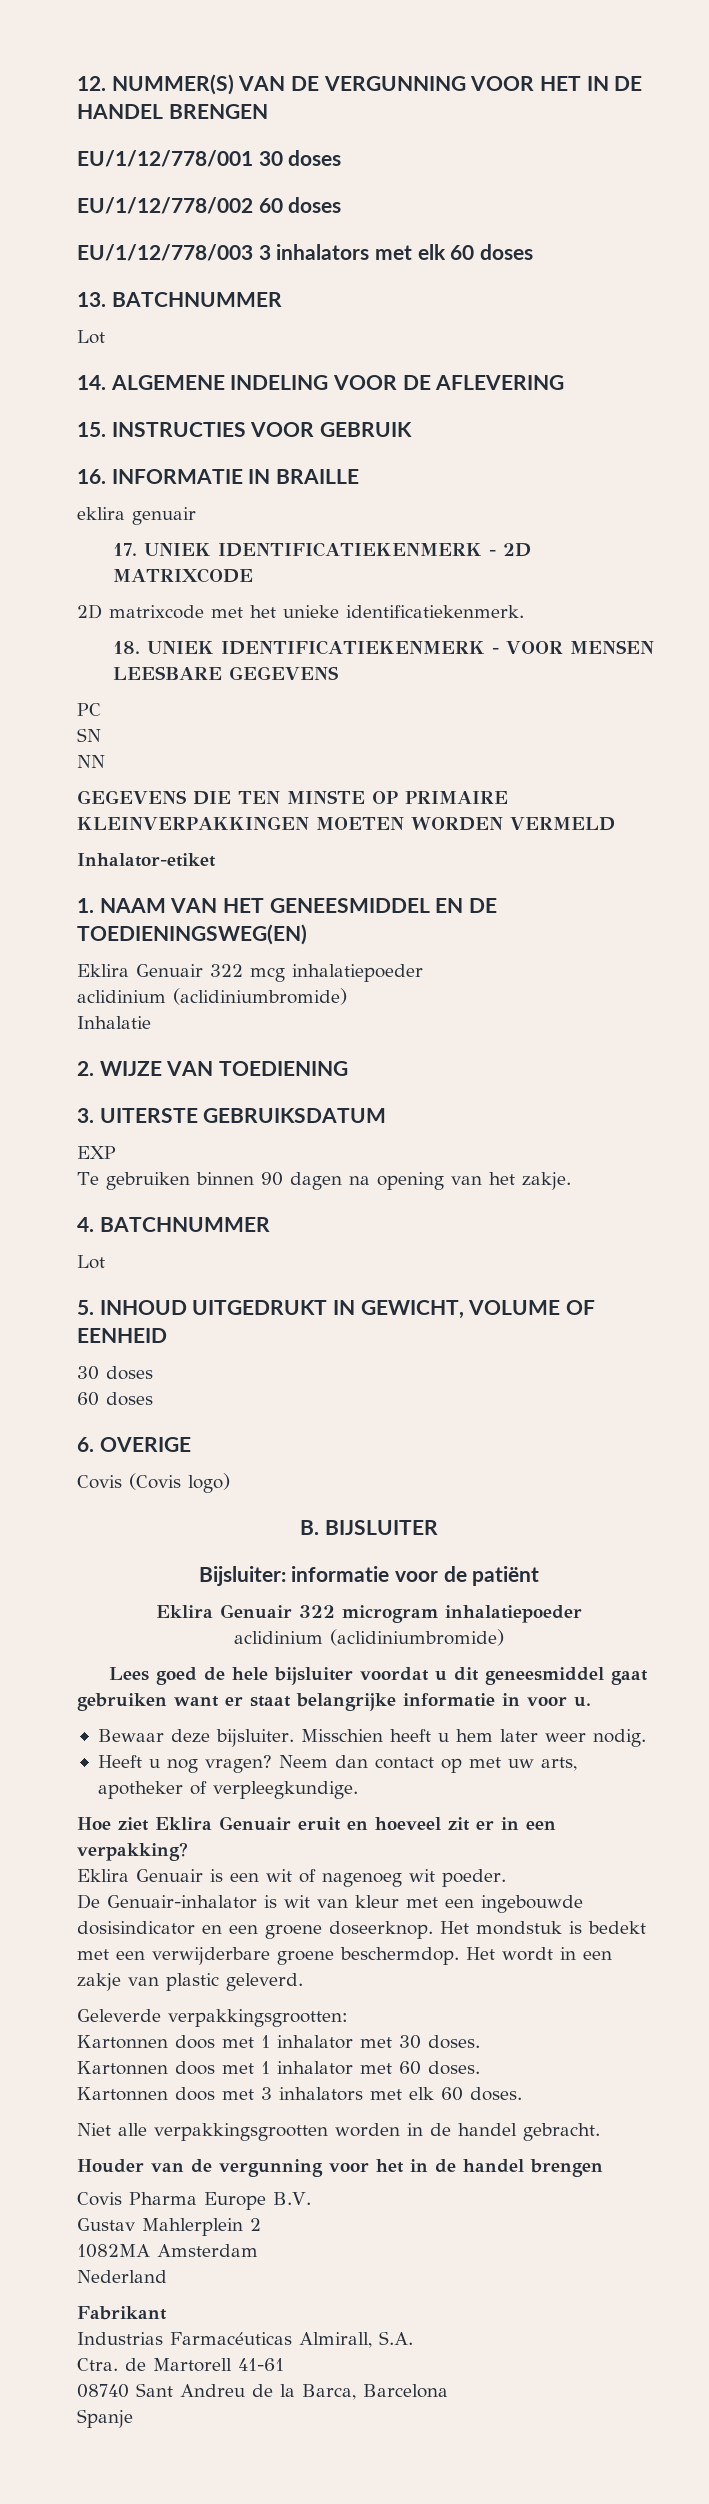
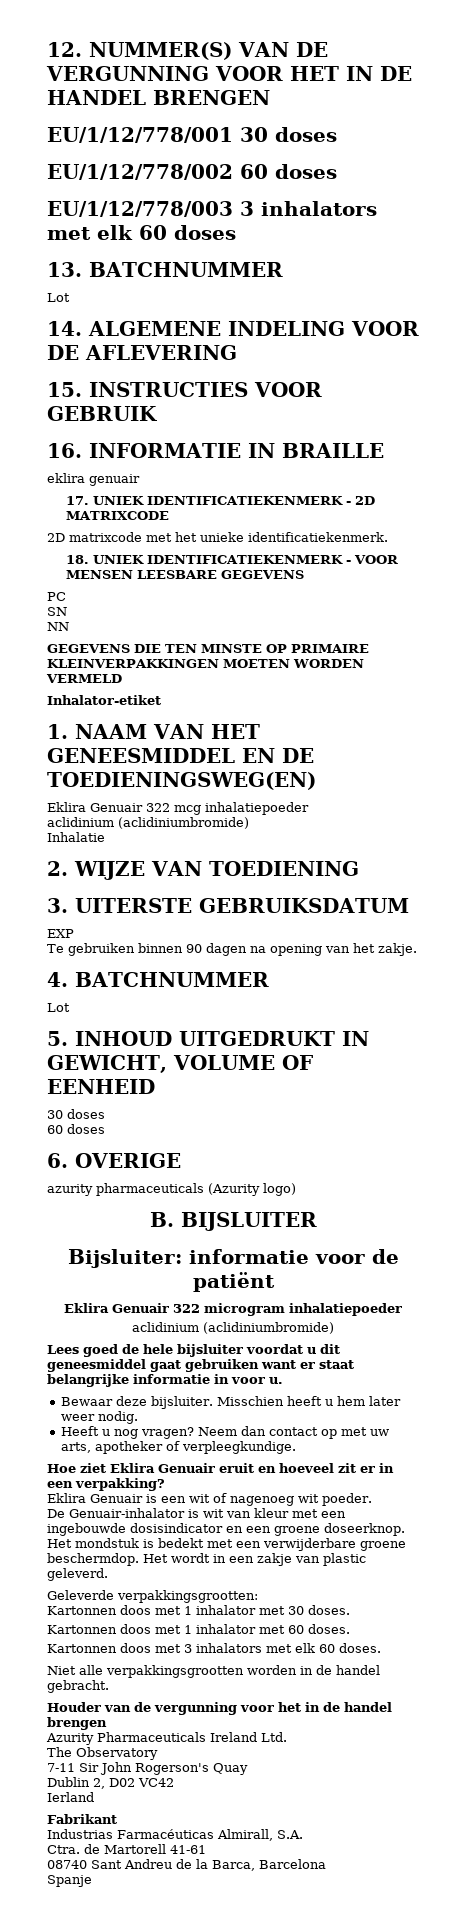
- Covis (Covis logo)
+ azurity pharmaceuticals (Azurity logo)
- Covis Pharma Europe B.V.
- Gustav Mahlerplein 2
- 1082MA Amsterdam
- Nederland
+ Azurity Pharmaceuticals Ireland Ltd.
+ The Observatory
+ 7-11 Sir John Rogerson's Quay
+ Dublin 2, D02 VC42
+ Ierland

